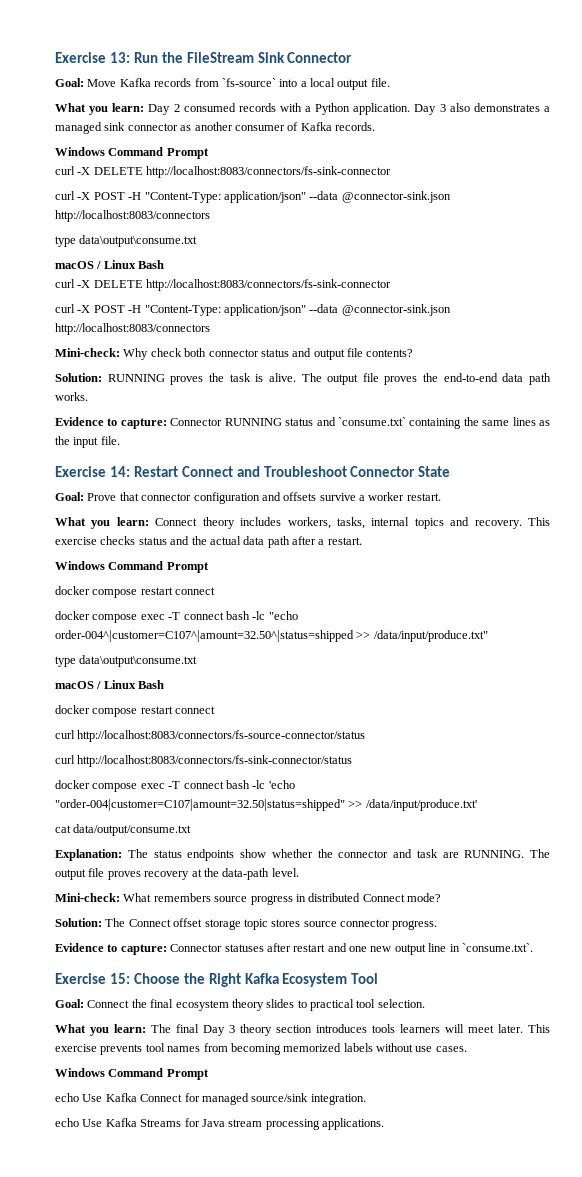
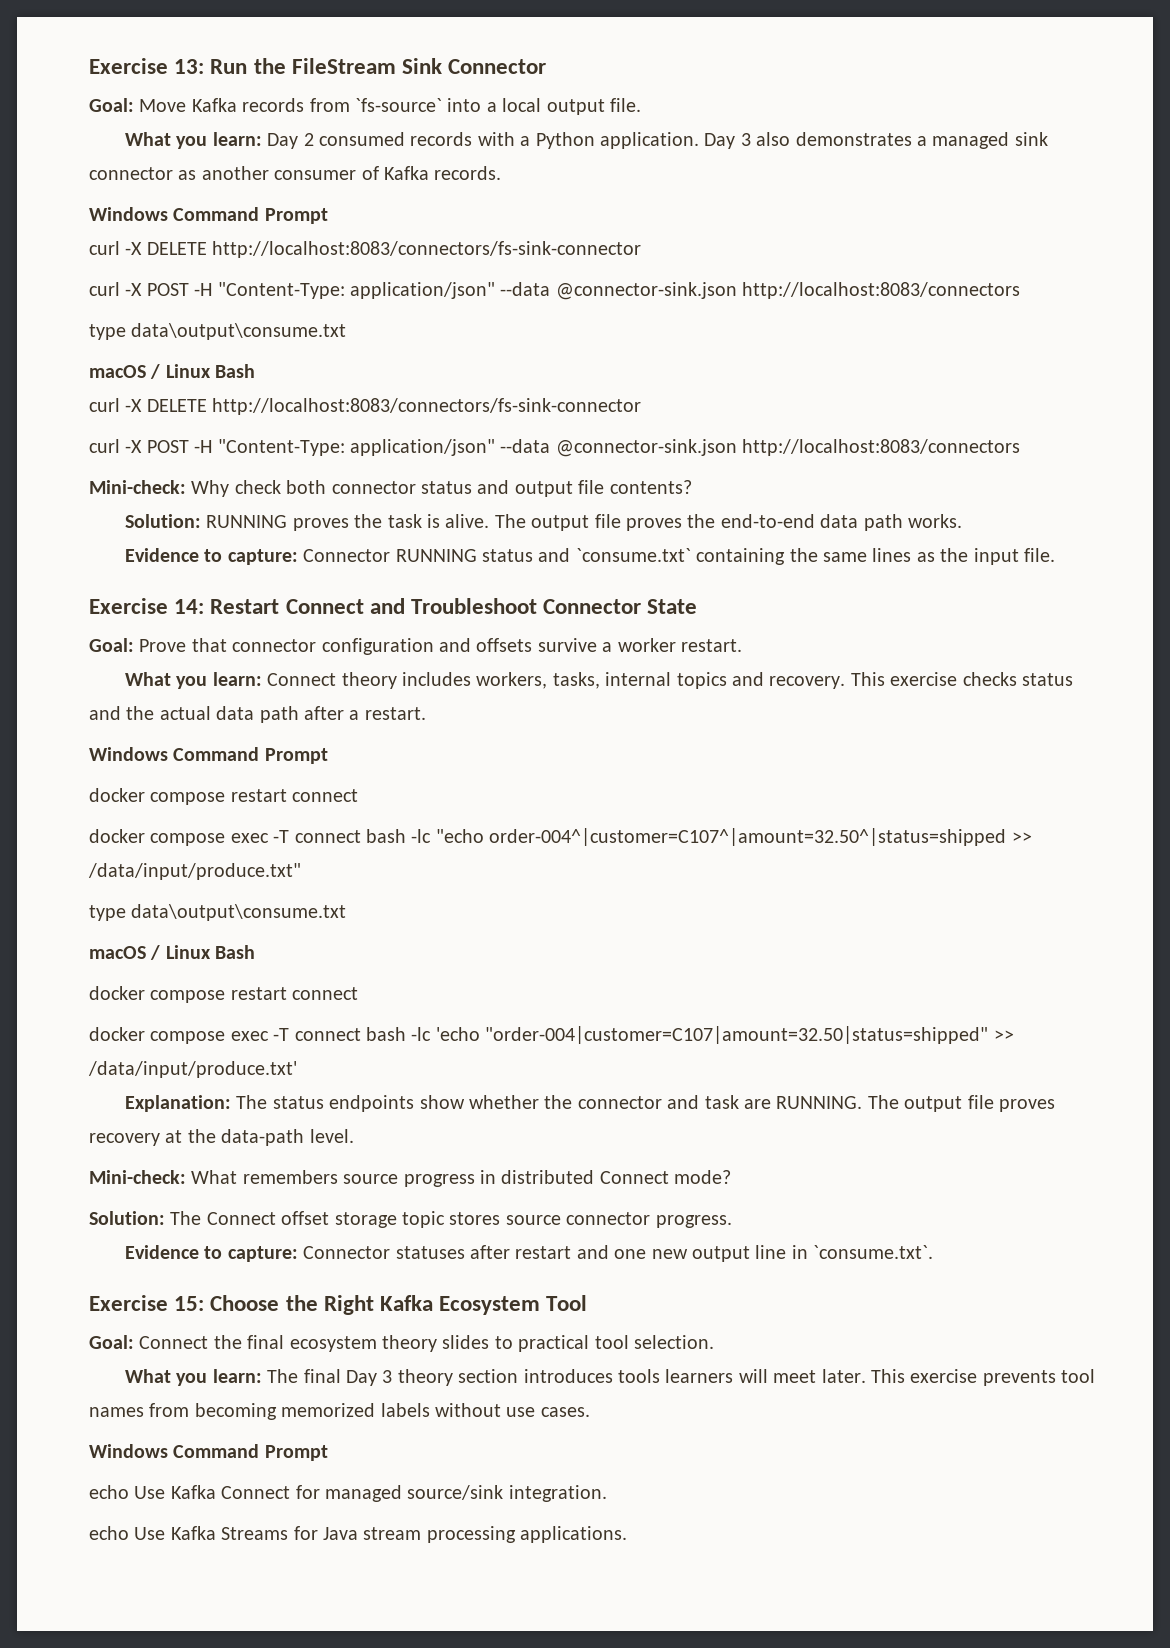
- curl http://localhost:8083/connectors/fs-source-connector/status
- curl http://localhost:8083/connectors/fs-sink-connector/status
- cat data/output/consume.txt

